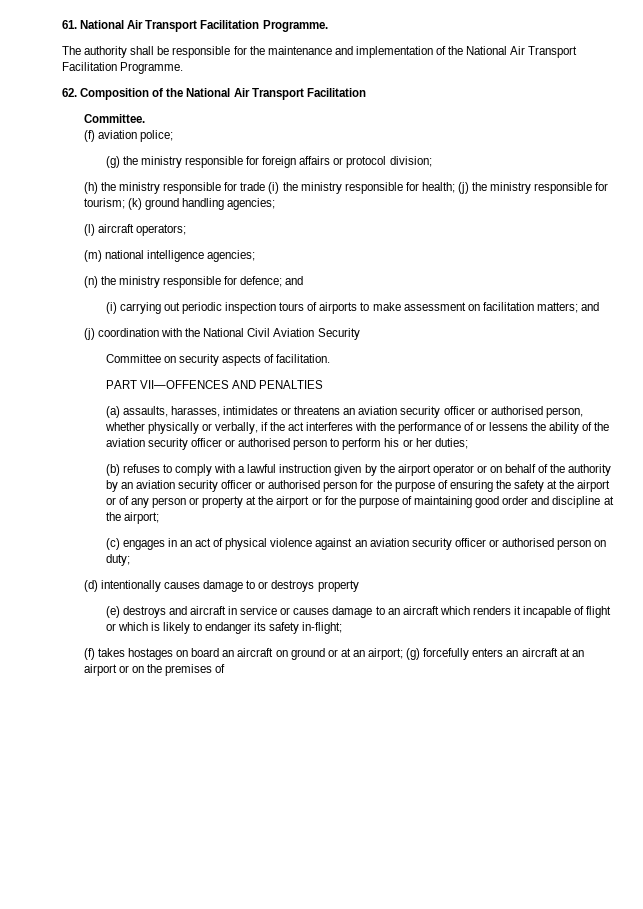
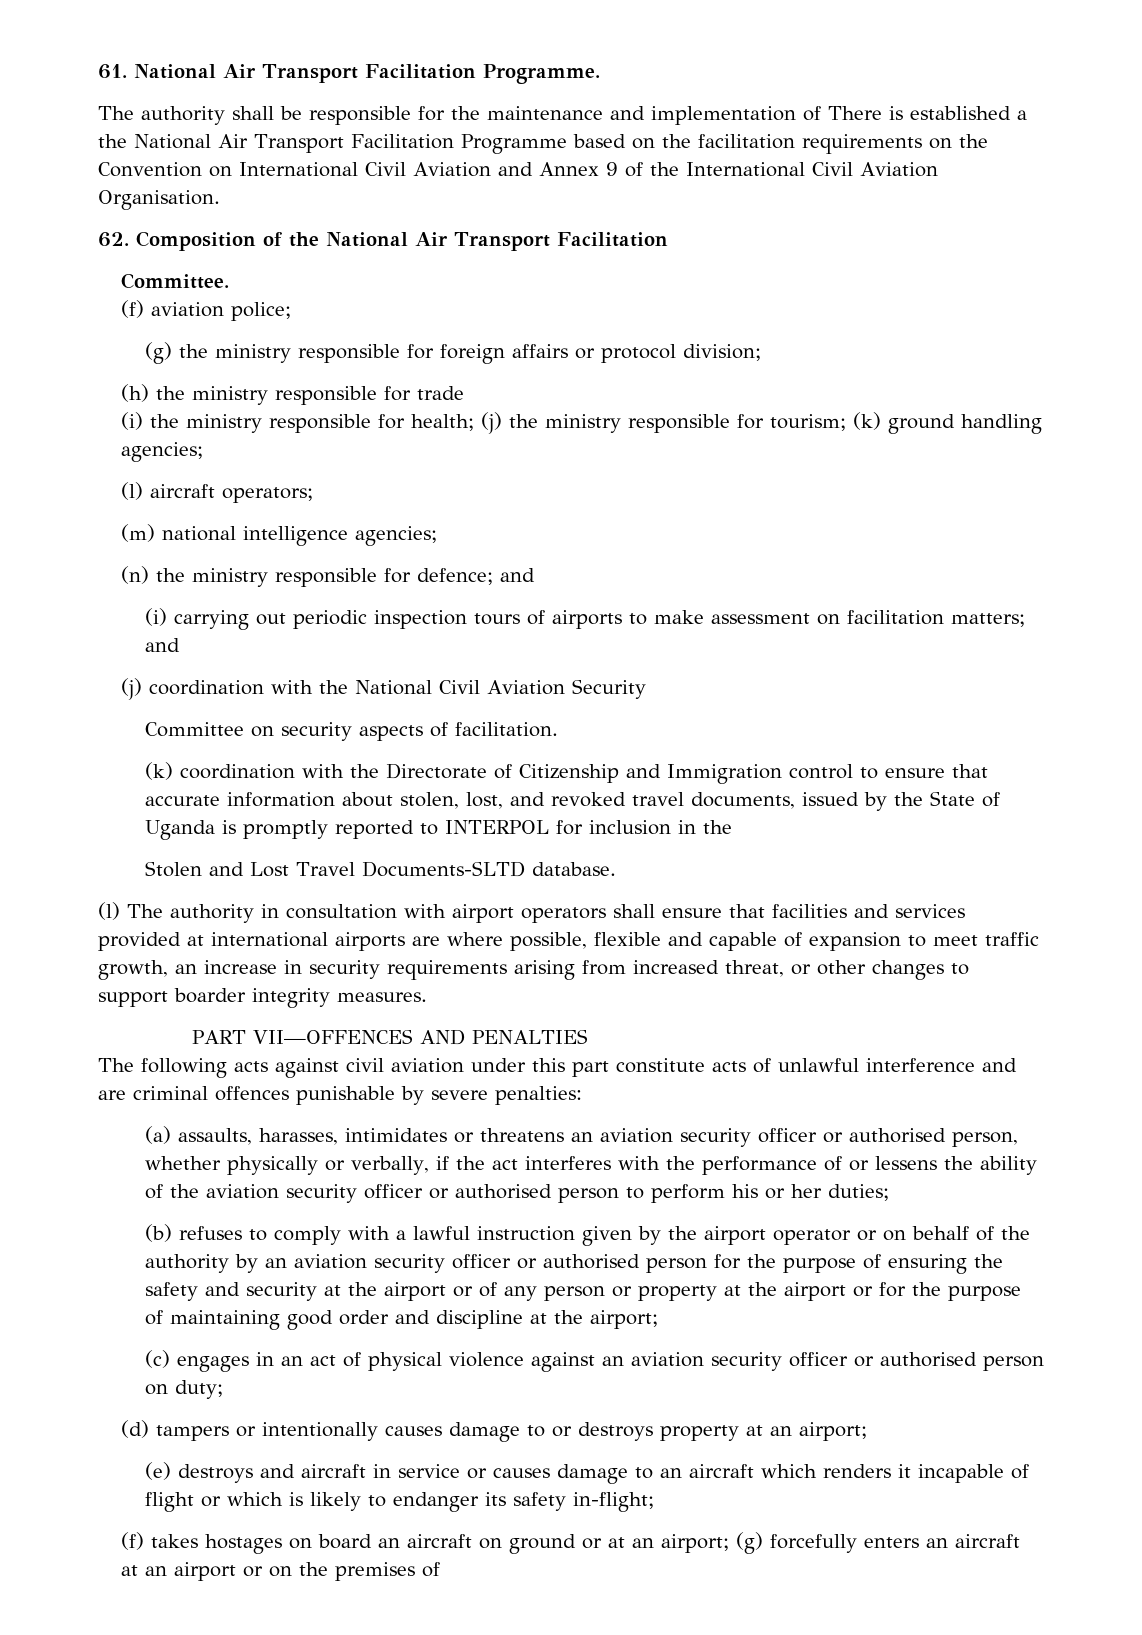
- The authority shall be responsible for the maintenance and implementation of the National Air Transport Facilitation Programme.
+ The authority shall be responsible for the maintenance and implementation of There is established a the National Air Transport Facilitation Programme based on the facilitation requirements on the Convention on International Civil Aviation and Annex 9 of the International Civil Aviation Organisation.
- (h) the ministry responsible for trade (i) the ministry responsible for health; (j) the ministry responsible for tourism; (k) ground handling agencies;
+ (h) the ministry responsible for trade
+ (i) the ministry responsible for health; (j) the ministry responsible for tourism; (k) ground handling agencies;
+ (k) coordination with the Directorate of Citizenship and Immigration control to ensure that accurate information about stolen, lost, and revoked travel documents, issued by the State of Uganda is promptly reported to INTERPOL for inclusion in the
+ Stolen and Lost Travel Documents-SLTD database.
+ (l) The authority in consultation with airport operators shall ensure that facilities and services provided at international airports are where possible, flexible and capable of expansion to meet traffic growth, an increase in security requirements arising from increased threat, or other changes to support boarder integrity measures.
  PART VII—OFFENCES AND PENALTIES
+ The following acts against civil aviation under this part constitute acts of unlawful interference and are criminal offences punishable by severe penalties:
- (b) refuses to comply with a lawful instruction given by the airport operator or on behalf of the authority by an aviation security officer or authorised person for the purpose of ensuring the safety at the airport or of any person or property at the airport or for the purpose of maintaining good order and discipline at the airport;
+ (b) refuses to comply with a lawful instruction given by the airport operator or on behalf of the authority by an aviation security officer or authorised person for the purpose of ensuring the safety and security at the airport or of any person or property at the airport or for the purpose of maintaining good order and discipline at the airport;
- (d) intentionally causes damage to or destroys property
+ (d) tampers or intentionally causes damage to or destroys property at an airport;

